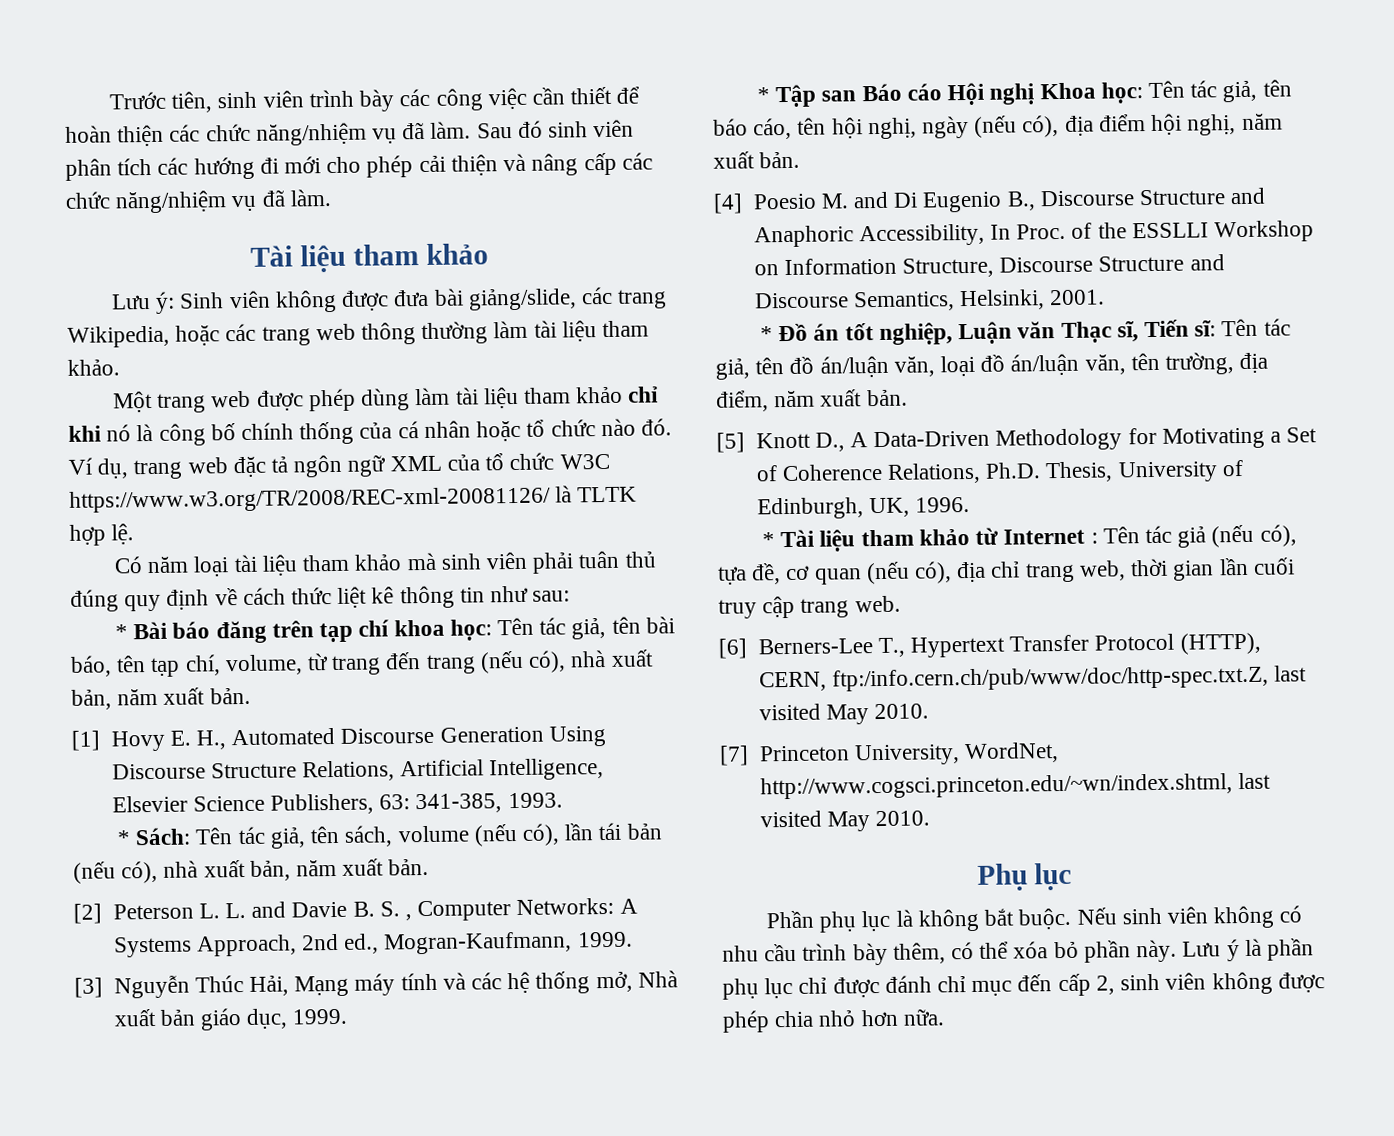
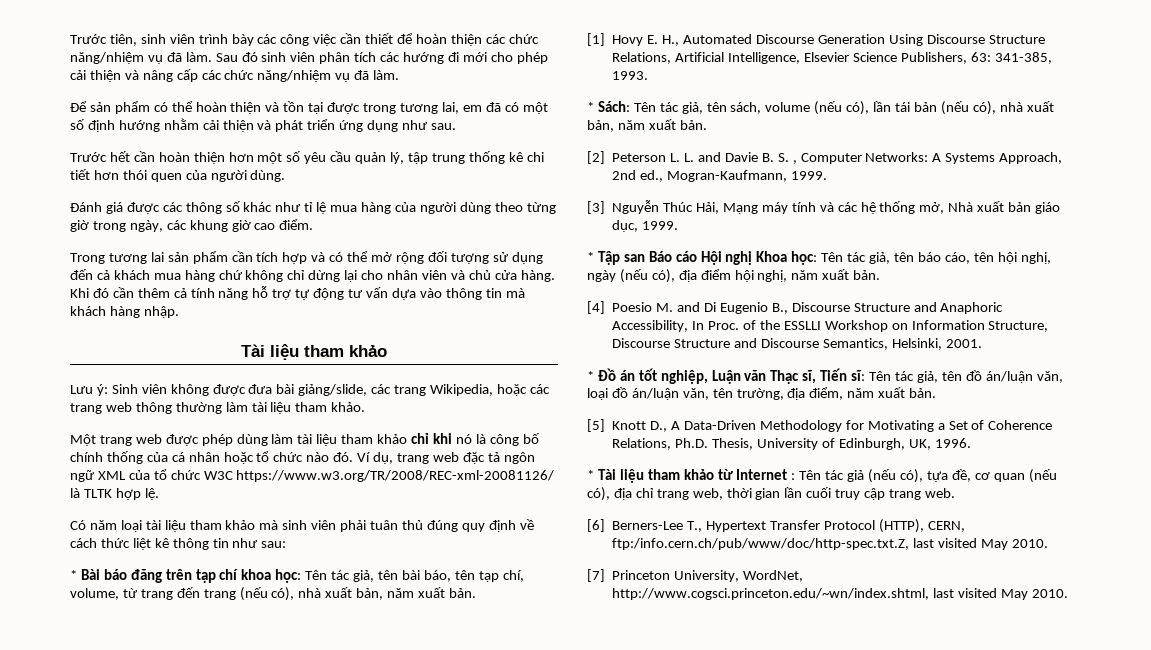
+ Để sản phẩm có thể hoàn thiện và tồn tại được trong tương lai, em đã có một số định hướng nhằm cải thiện và phát triển ứng dụng như sau.
+ Trước hết cần hoàn thiện hơn một số yêu cầu quản lý, tập trung thống kê chi tiết hơn thói quen của người dùng.
+ Đánh giá được các thông số khác như tỉ lệ mua hàng của người dùng theo từng giờ trong ngày, các khung giờ cao điểm.
+ Trong tương lai sản phẩm cần tích hợp và có thể mở rộng đối tượng sử dụng đến cả khách mua hàng chứ không chỉ dừng lại cho nhân viên và chủ cửa hàng. Khi đó cần thêm cả tính năng hỗ trợ tự động tư vấn dựa vào thông tin mà khách hàng nhập.
- Phụ lục
- Phần phụ lục là không bắt buộc. Nếu sinh viên không có nhu cầu trình bày thêm, có thể xóa bỏ phần này. Lưu ý là phần phụ lục chỉ được đánh chỉ mục đến cấp 2, sinh viên không được phép chia nhỏ hơn nữa.

